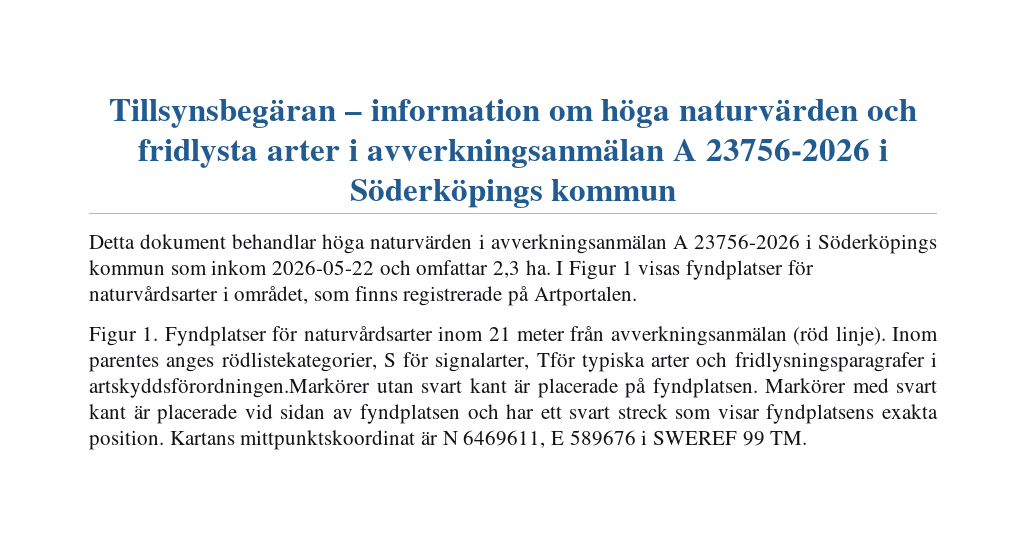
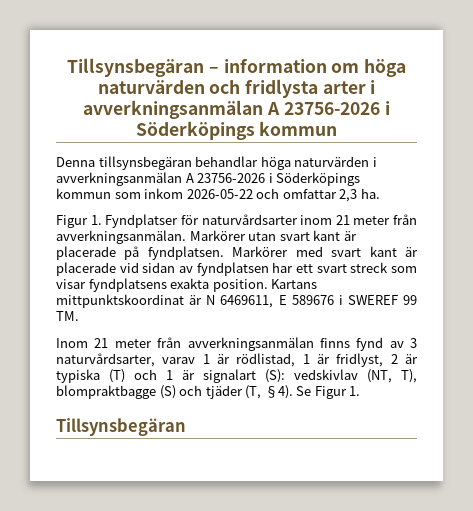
- Detta dokument behandlar höga naturvärden i avverkningsanmälan A 23756-2026 i Söderköpings kommun som inkom 2026-05-22 och omfattar 2,3 ha. I Figur 1 visas fyndplatser för naturvårdsarter i området, som finns registrerade på Artportalen.
+ Denna tillsynsbegäran behandlar höga naturvärden i avverkningsanmälan A 23756-2026 i Söderköpings kommun som inkom 2026-05-22 och omfattar 2,3 ha.
- Figur 1. Fyndplatser för naturvårdsarter inom 21 meter från avverkningsanmälan (röd linje). Inom parentes anges rödlistekategorier, S för signalarter, Tför typiska arter och fridlysningsparagrafer i artskyddsförordningen.Markörer utan svart kant är placerade på fyndplatsen.
+ Figur 1. Fyndplatser för naturvårdsarter inom 21 meter från avverkningsanmälan. Markörer utan svart kant är placerade på fyndplatsen.
- Markörer med svart kant är placerade vid sidan av fyndplatsen och har ett svart streck som visar fyndplatsens exakta position.
+ Markörer med svart kant är placerade vid sidan av fyndplatsen har ett svart streck som visar fyndplatsens exakta position.
+ Inom 21 meter från avverkningsanmälan finns fynd av 3 naturvårdsarter, varav 1 är rödlistad, 1 är fridlyst, 2 är typiska (T) och 1 är signalart (S): vedskivlav (NT, T), blompraktbagge (S) och tjäder (T, §4). Se Figur 1.
+ Tillsynsbegäran

